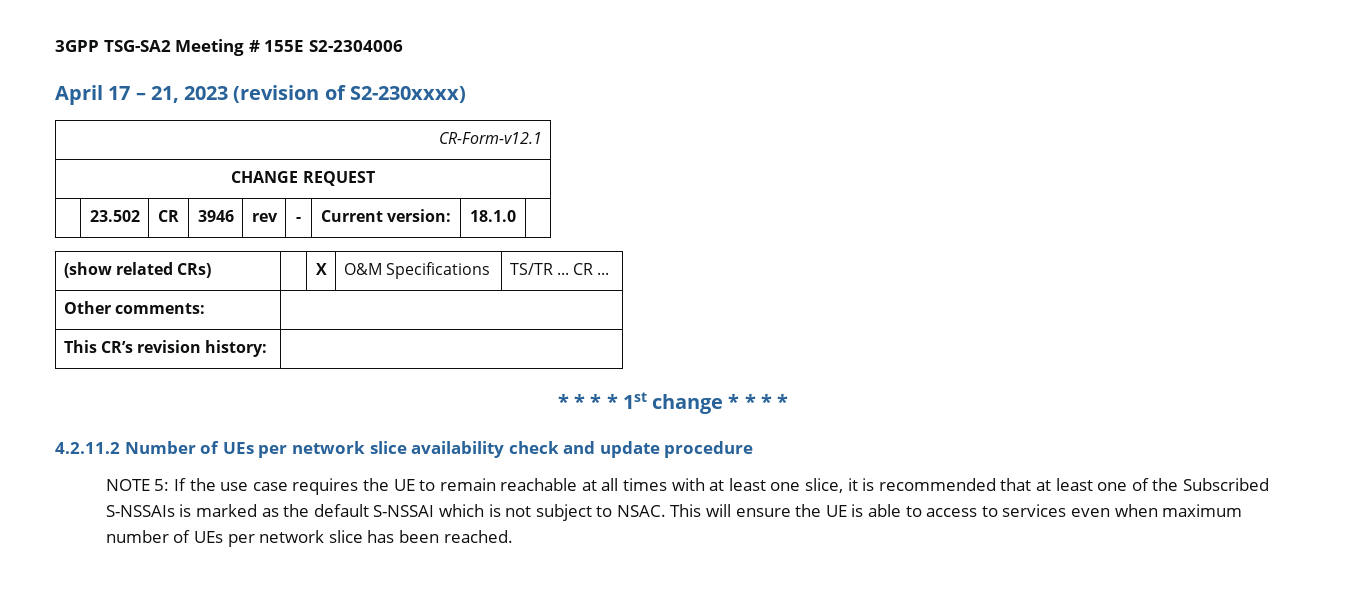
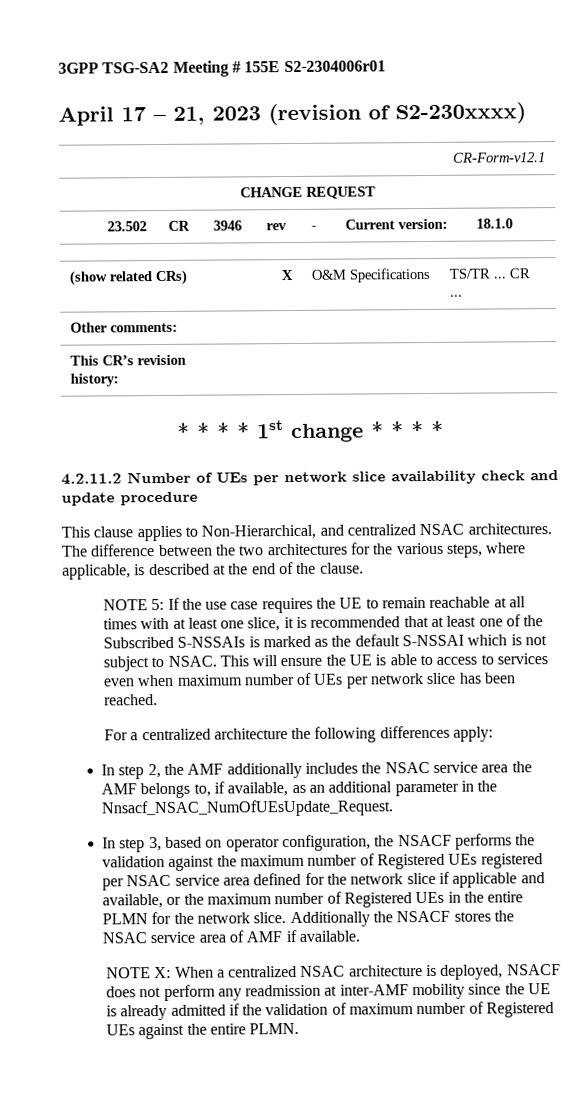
- 3GPP TSG-SA2 Meeting # 155E S2-2304006
+ 3GPP TSG-SA2 Meeting # 155E S2-2304006r01
+ This clause applies to Non-Hierarchical, and centralized NSAC architectures. The difference between the two architectures for the various steps, where applicable, is described at the end of the clause.
+ For a centralized architecture the following differences apply:
+ In step 2, the AMF additionally includes the NSAC service area the AMF belongs to, if available, as an additional parameter in the Nnsacf_NSAC_NumOfUEsUpdate_Request.
+ In step 3, based on operator configuration, the NSACF performs the validation against the maximum number of Registered UEs registered per NSAC service area defined for the network slice if applicable and available, or the maximum number of Registered UEs in the entire PLMN for the network slice. Additionally the NSACF stores the NSAC service area of AMF if available.
+ NOTE X: When a centralized NSAC architecture is deployed, NSACF does not perform any readmission at inter-AMF mobility since the UE is already admitted if the validation of maximum number of Registered UEs against the entire PLMN.

